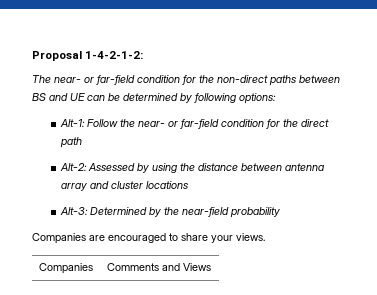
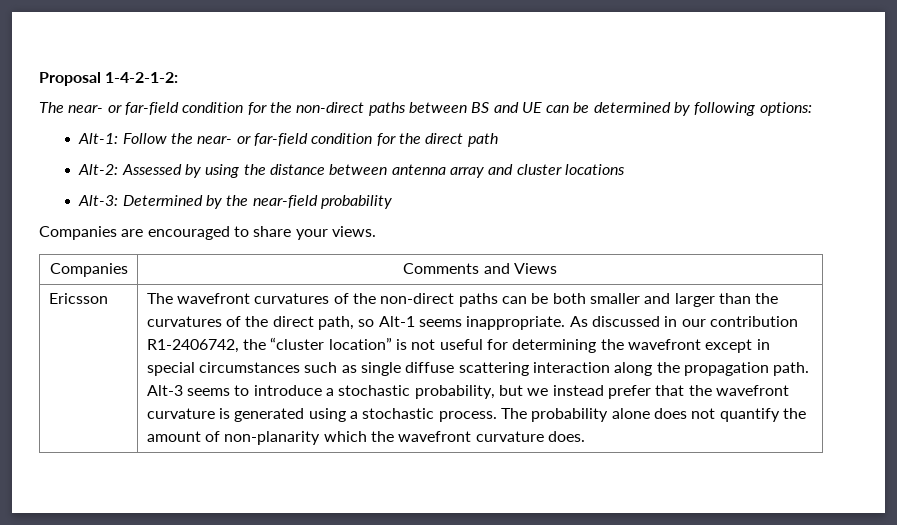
+ Ericsson | The wavefront curvatures of the non-direct paths can be both smaller and larger than the curvatures of the direct path, so Alt-1 seems inappropriate. As discussed in our contribution R1-2406742, the “cluster location” is not useful for determining the wavefront except in special circumstances such as single diffuse scattering interaction along the propagation path. Alt-3 seems to introduce a stochastic probability, but we instead prefer that the wavefront curvature is generated using a stochastic process. The probability alone does not quantify the amount of non-planarity which the wavefront curvature does.

